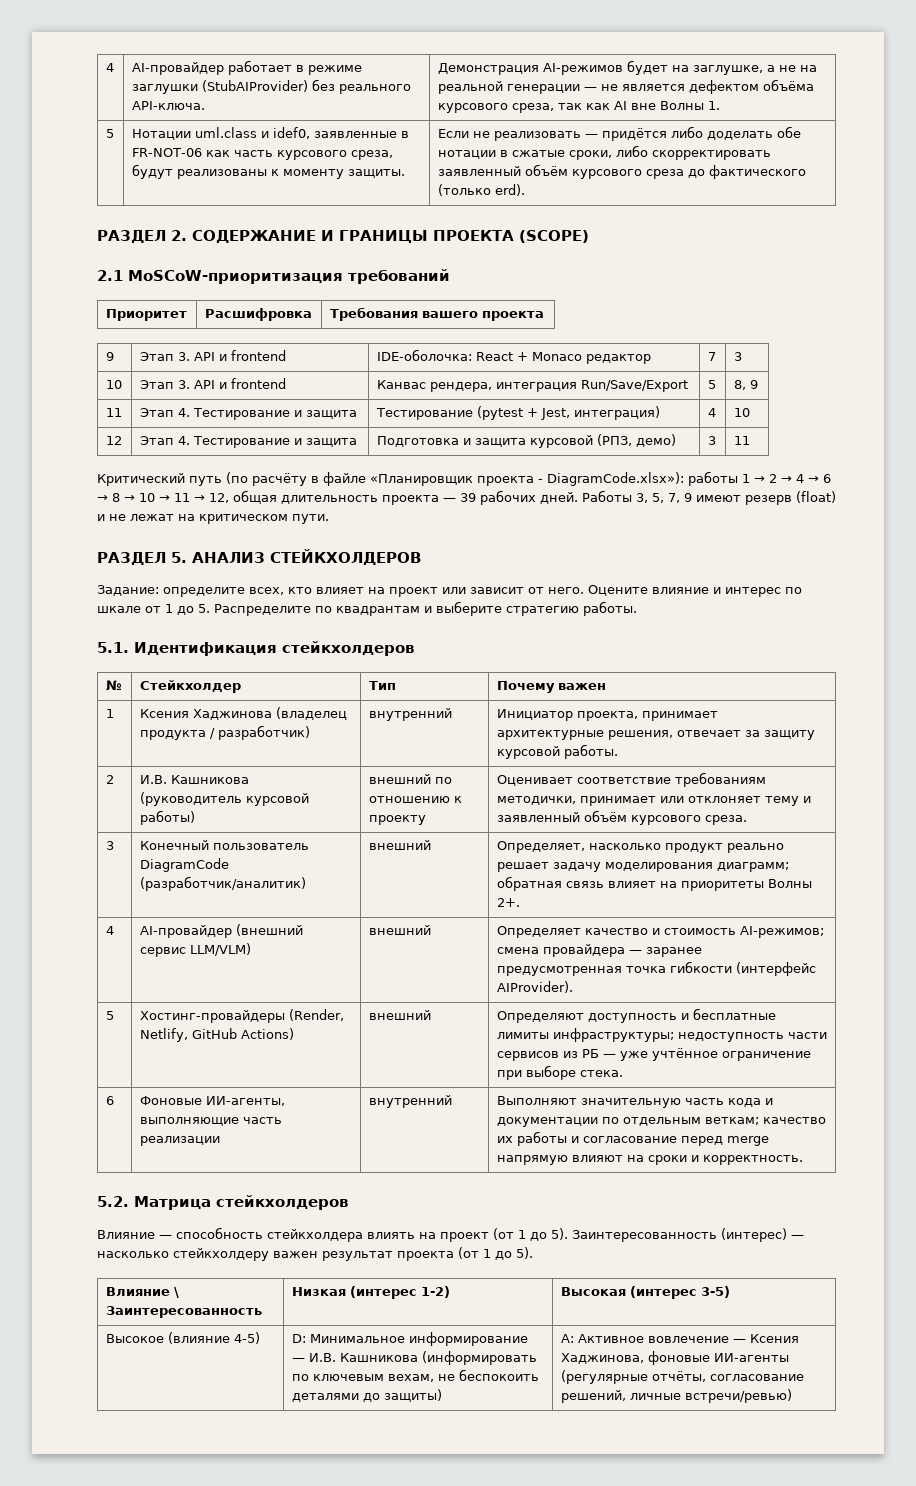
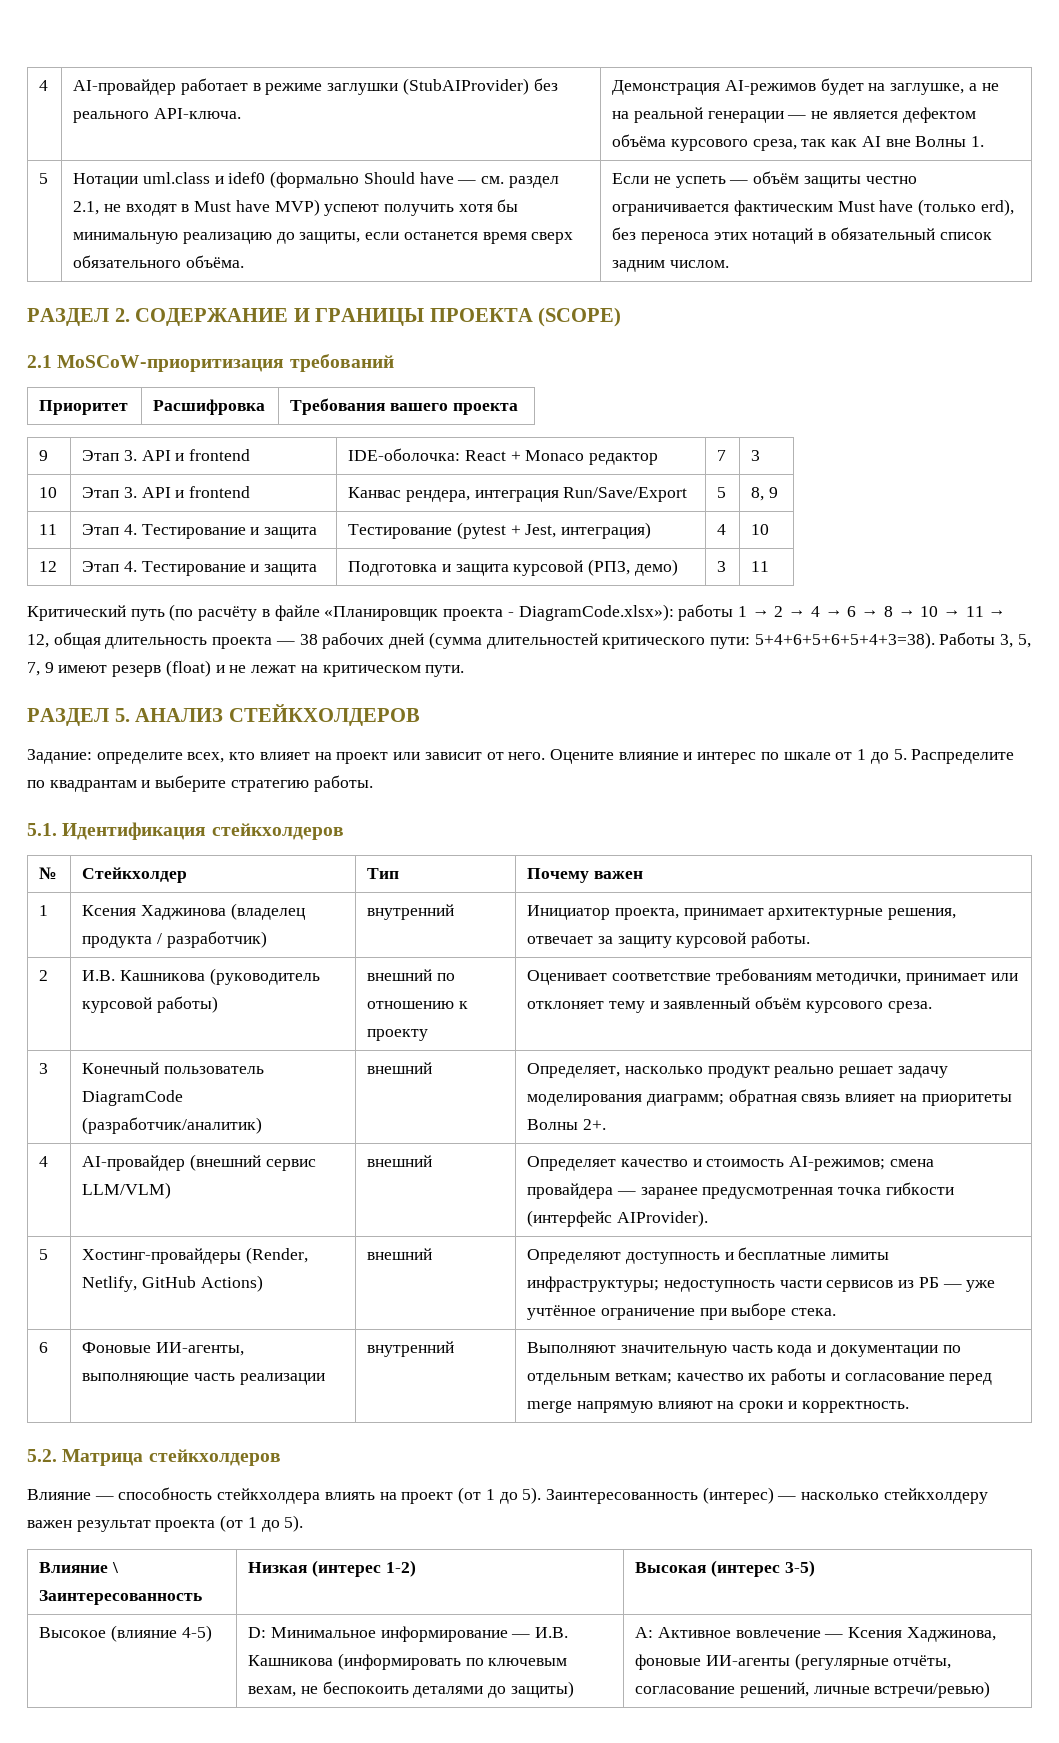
- Нотации uml.class и idef0, заявленные в FR-NOT-06 как часть курсового среза, будут реализованы к моменту защиты. | Если не реализовать — придётся либо доделать обе нотации в сжатые сроки, либо скорректировать заявленный объём курсового среза до фактического (только erd).
+ Нотации uml.class и idef0 (формально Should have — см. раздел 2.1, не входят в Must have MVP) успеют получить хотя бы минимальную реализацию до защиты, если останется время сверх обязательного объёма. | Если не успеть — объём защиты честно ограничивается фактическим Must have (только erd), без переноса этих нотаций в обязательный список задним числом.
- Критический путь (по расчёту в файле «Планировщик проекта - DiagramCode.xlsx»): работы 1 → 2 → 4 → 6 → 8 → 10 → 11 → 12, общая длительность проекта — 39 рабочих дней.
+ Критический путь (по расчёту в файле «Планировщик проекта - DiagramCode.xlsx»): работы 1 → 2 → 4 → 6 → 8 → 10 → 11 → 12, общая длительность проекта — 38 рабочих дней (сумма длительностей критического пути: 5+4+6+5+6+5+4+3=38).

